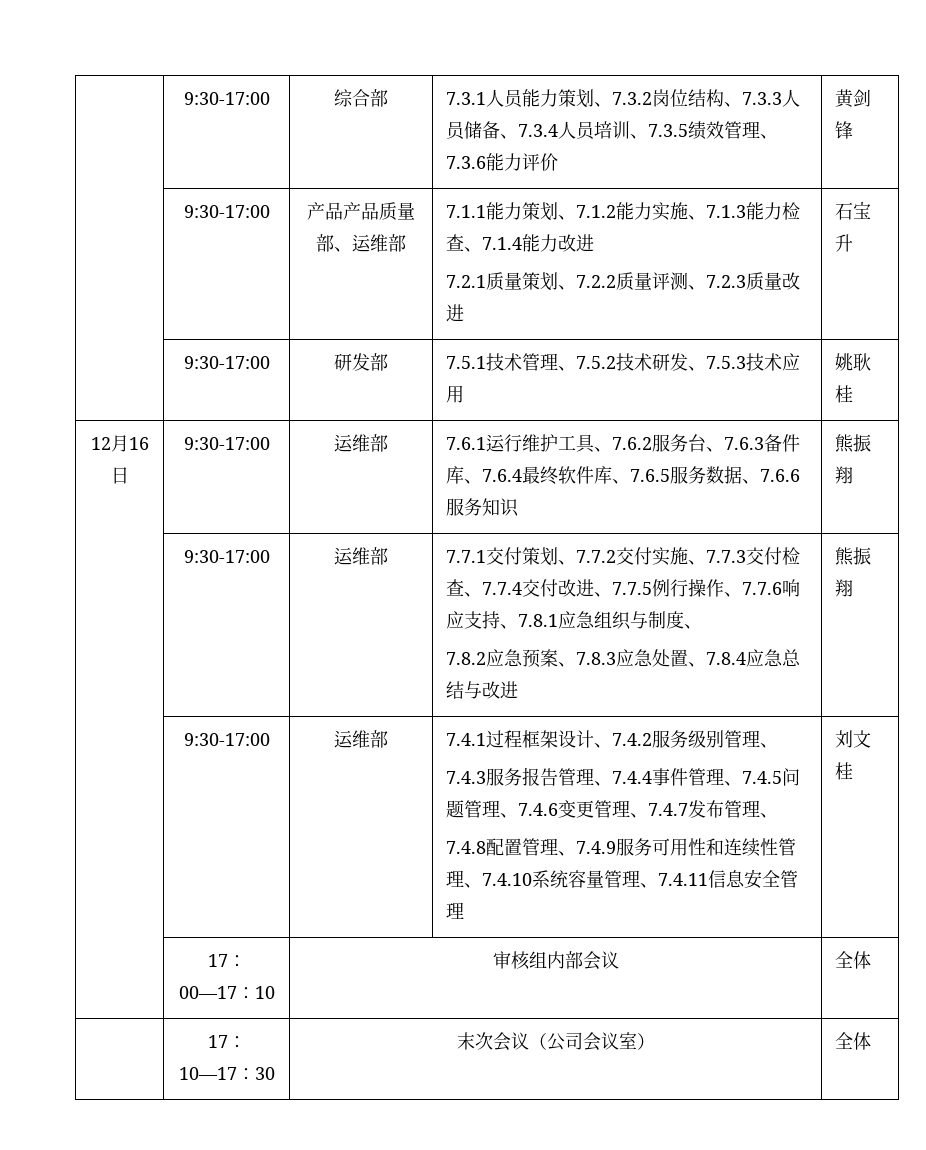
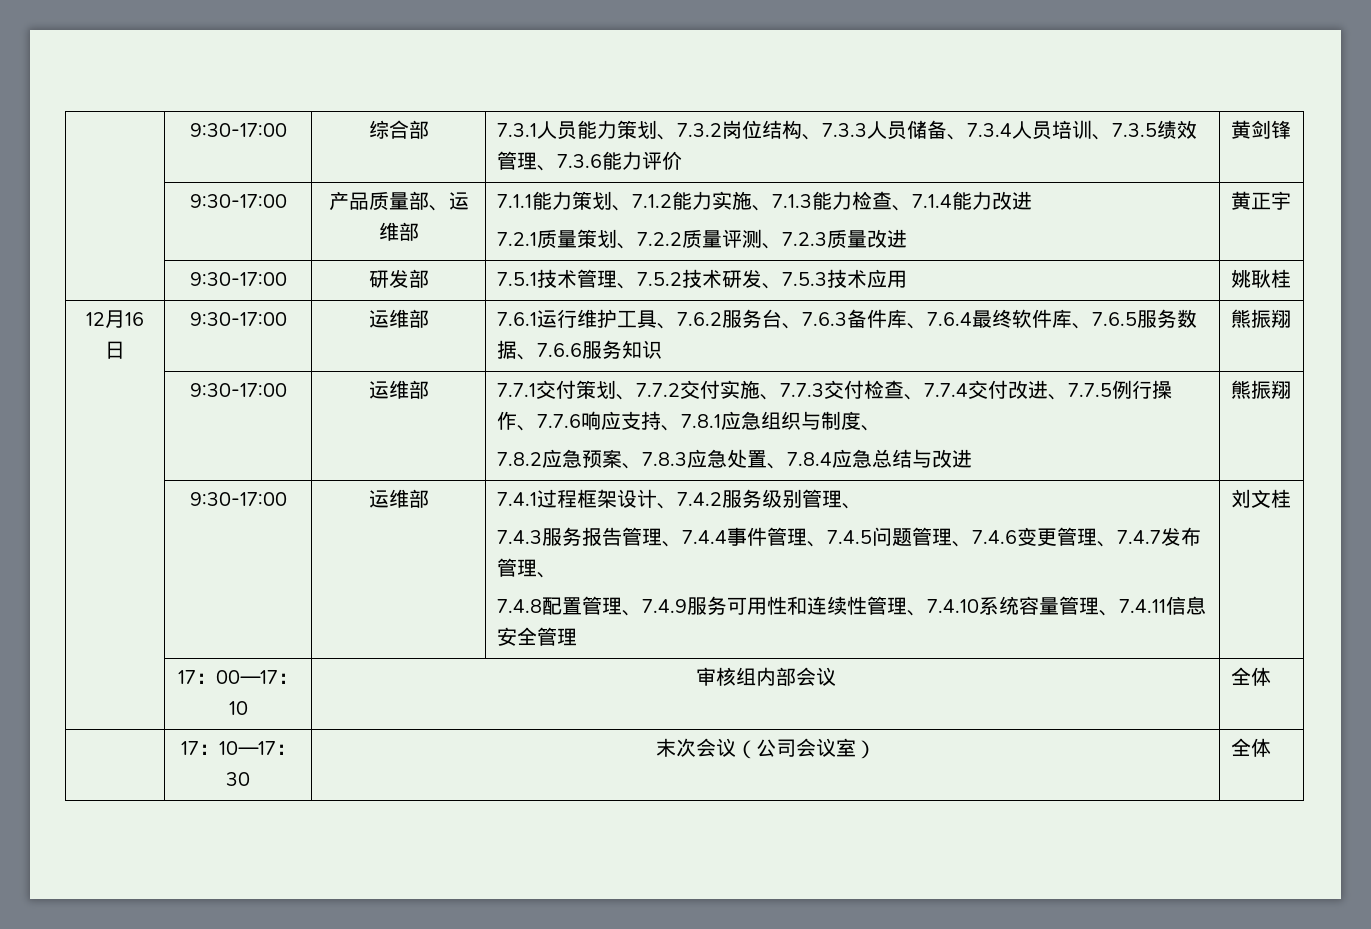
- | 9:30-17:00 | 产品产品质量部、运维部 | 7.1.1能力策划、7.1.2能力实施、7.1.3能力检查、7.1.4能力改进
- 7.2.1质量策划、7.2.2质量评测、7.2.3质量改进 | 石宝升
+ | 9:30-17:00 | 产品质量部、运维部 | 7.1.1能力策划、7.1.2能力实施、7.1.3能力检查、7.1.4能力改进
+ 7.2.1质量策划、7.2.2质量评测、7.2.3质量改进 | 黄正宇

